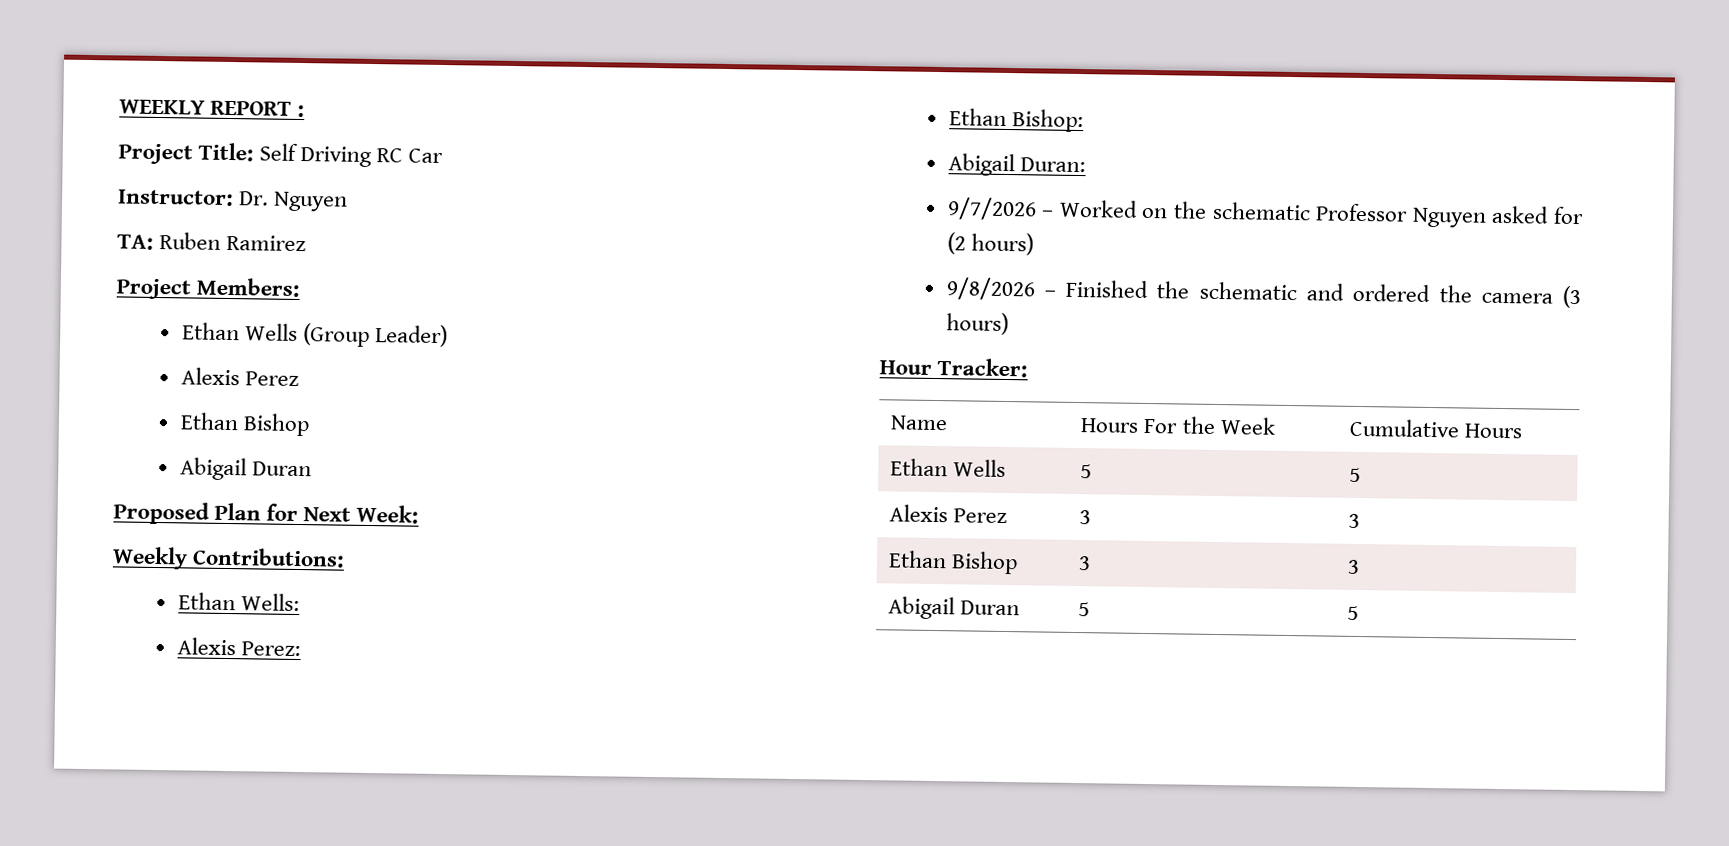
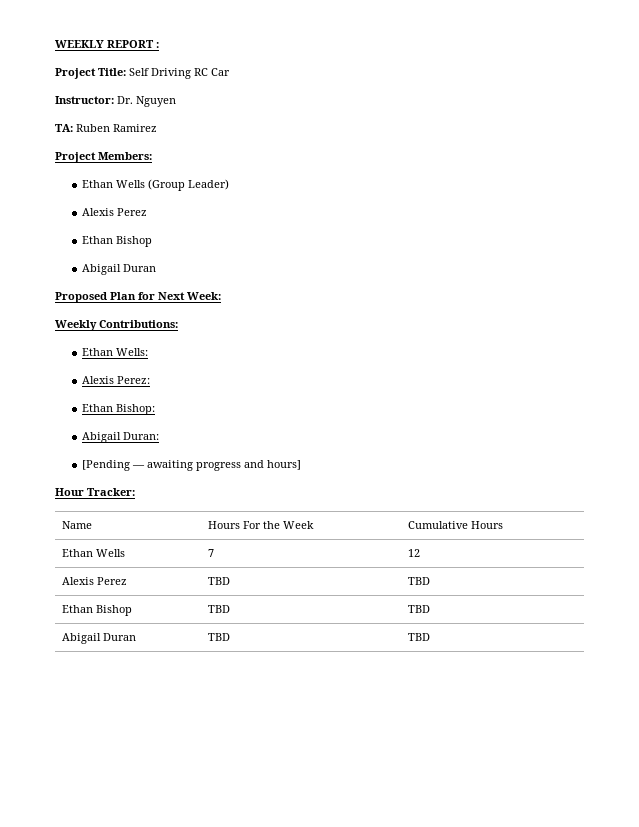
- 9/7/2026 – Worked on the schematic Professor Nguyen asked for (2 hours)
- 9/8/2026 – Finished the schematic and ordered the camera (3 hours)
+ [Pending — awaiting progress and hours]
- Ethan Wells | 5 | 5
+ Ethan Wells | 7 | 12
- Alexis Perez | 3 | 3
+ Alexis Perez | TBD | TBD
- Ethan Bishop | 3 | 3
+ Ethan Bishop | TBD | TBD
- Abigail Duran | 5 | 5
+ Abigail Duran | TBD | TBD

